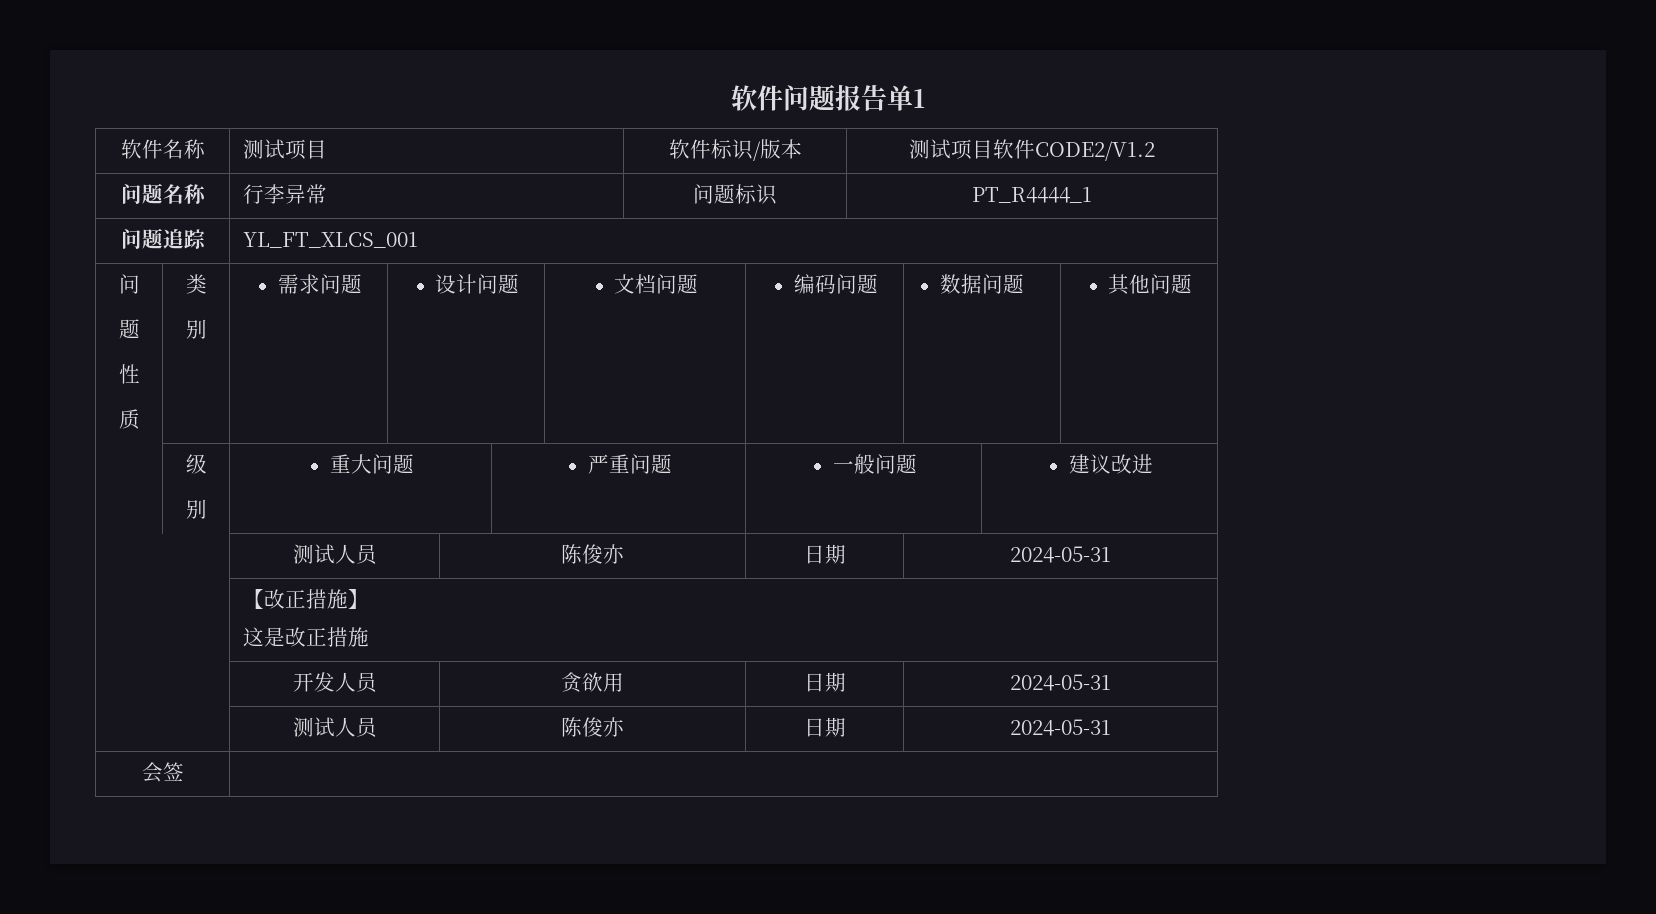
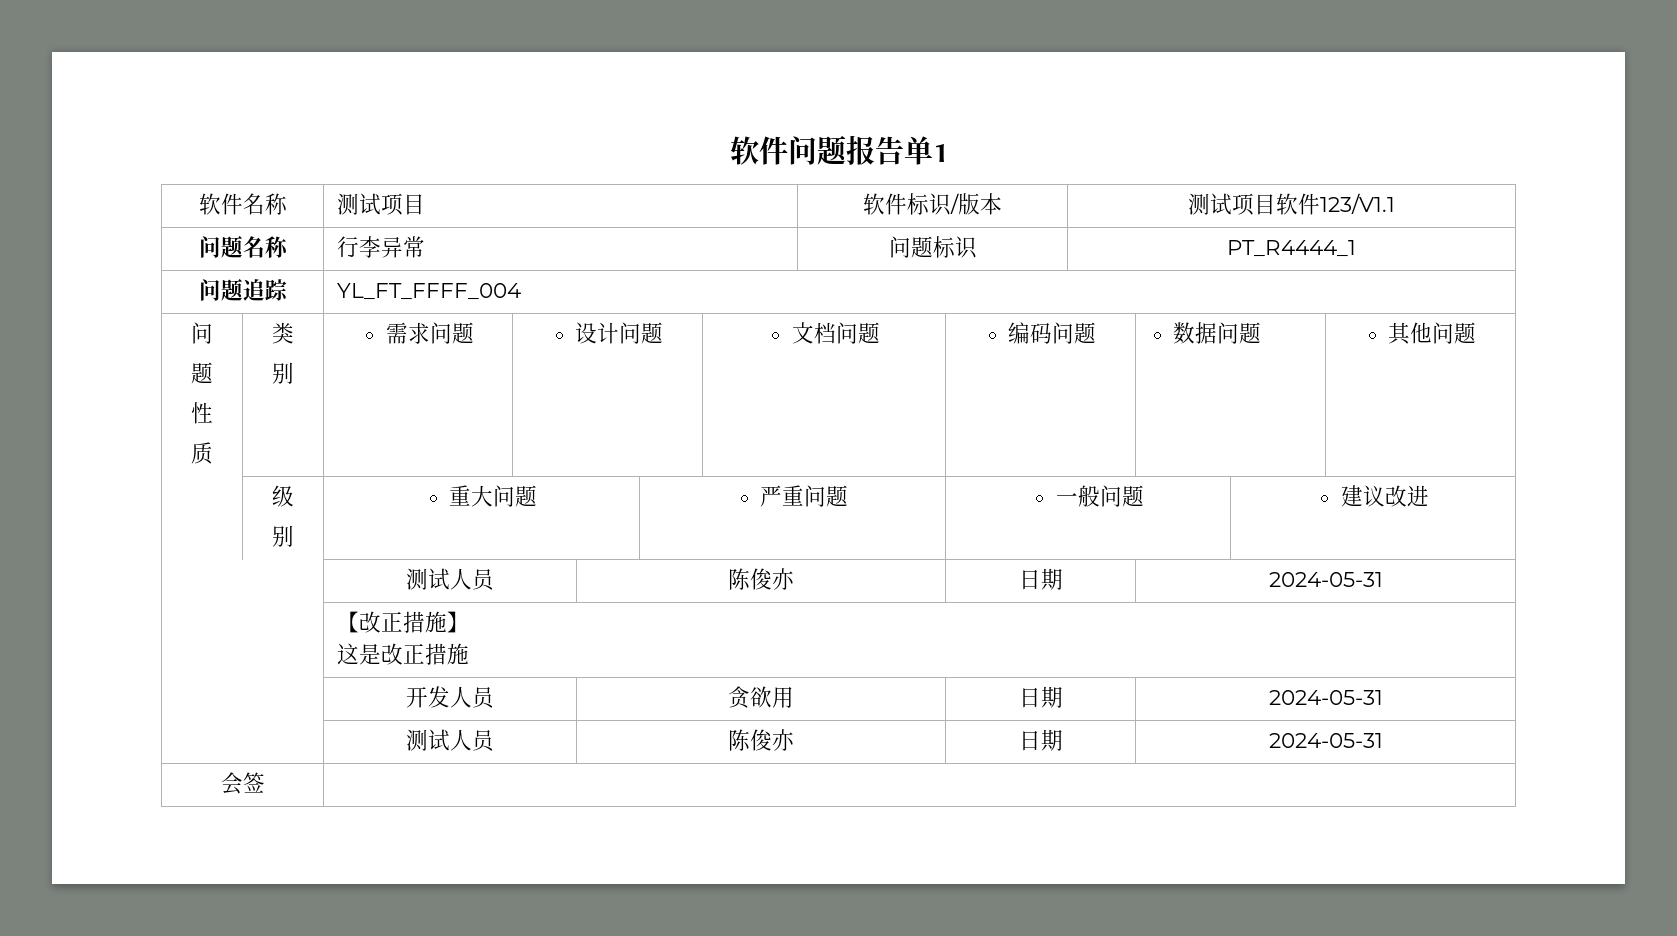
- 软件名称 | 测试项目 | 软件标识/版本 | 测试项目软件CODE2/V1.2
+ 软件名称 | 测试项目 | 软件标识/版本 | 测试项目软件123/V1.1
- 问题追踪 | YL_FT_XLCS_001
+ 问题追踪 | YL_FT_FFFF_004

